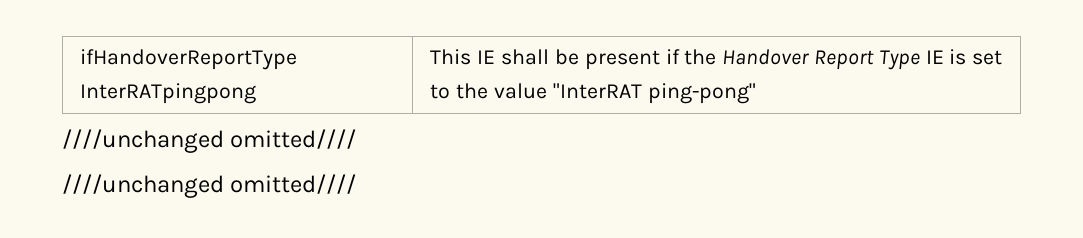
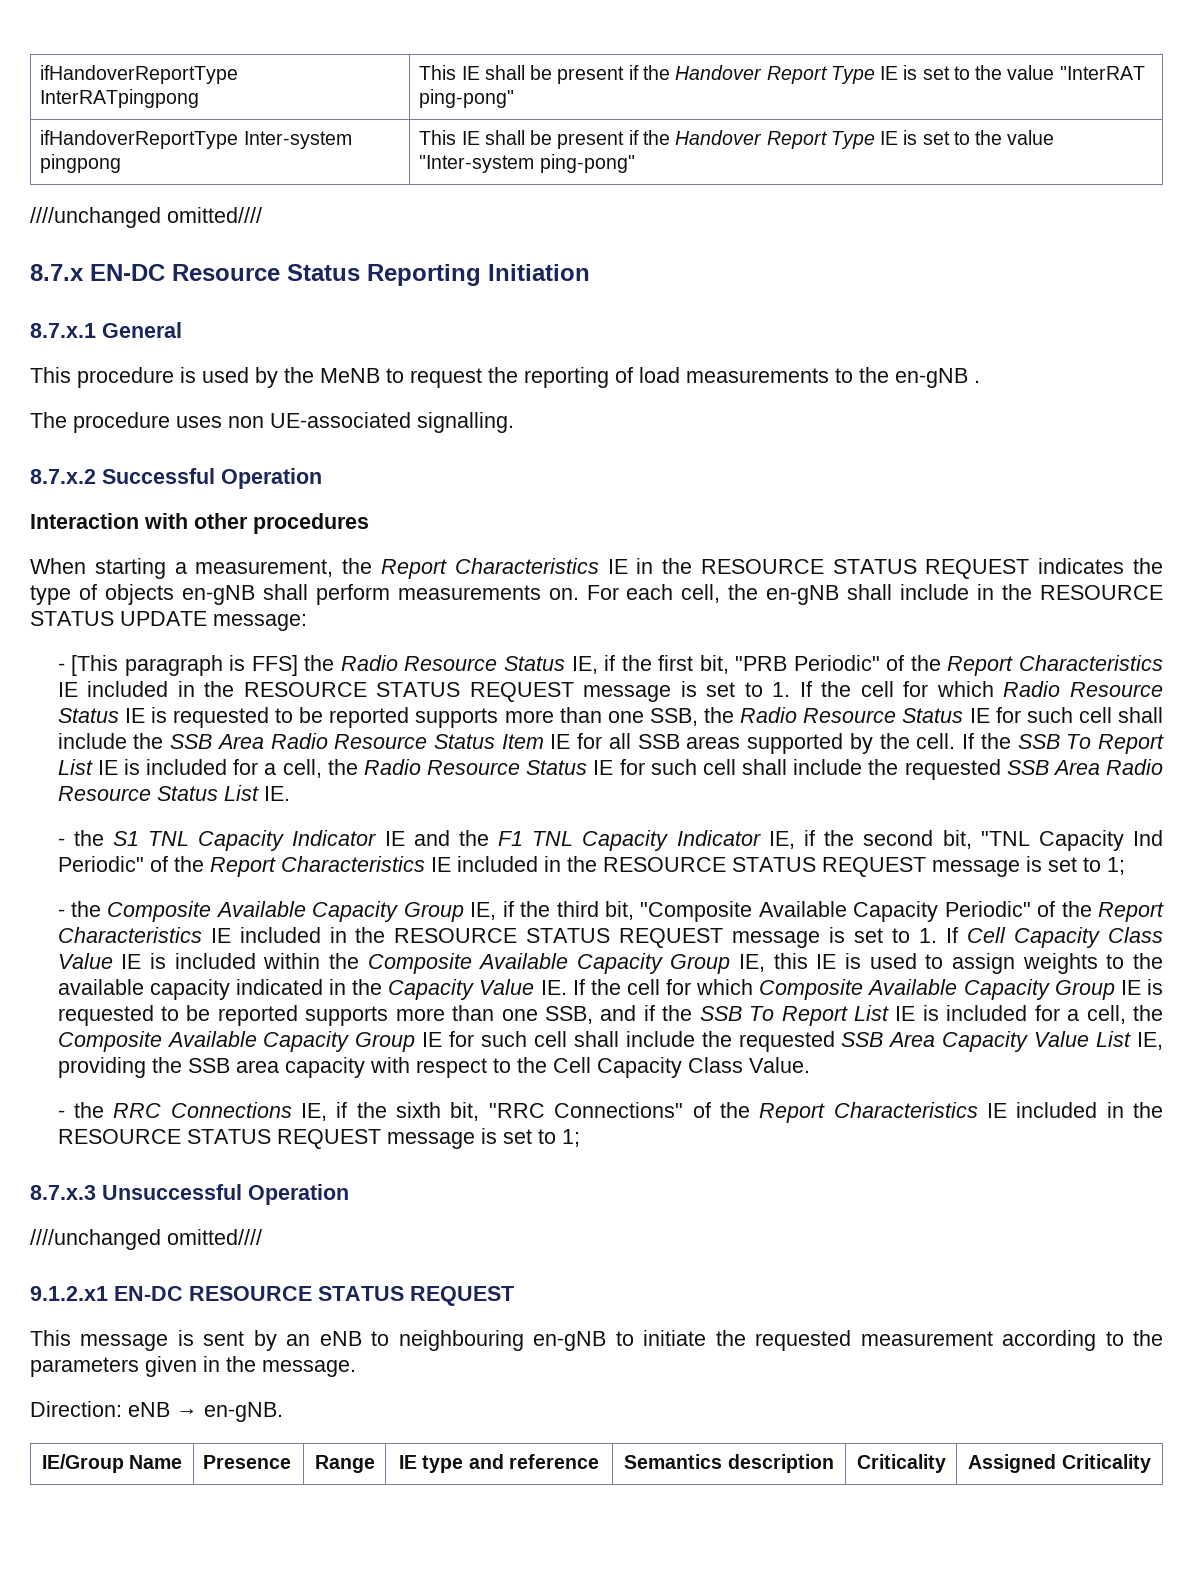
  ifHandoverReportType InterRATpingpong | This IE shall be present if the Handover Report Type IE is set to the value "InterRAT ping-pong"
+ ifHandoverReportType Inter-system pingpong | This IE shall be present if the Handover Report Type IE is set to the value "Inter-system ping-pong"
  ////unchanged omitted////
+ 8.7.x EN-DC Resource Status Reporting Initiation
+ 8.7.x.1 General
+ This procedure is used by the MeNB to request the reporting of load measurements to the en-gNB .
+ The procedure uses non UE-associated signalling.
+ 8.7.x.2 Successful Operation
+ Interaction with other procedures
+ When starting a measurement, the Report Characteristics IE in the RESOURCE STATUS REQUEST indicates the type of objects en-gNB shall perform measurements on. For each cell, the en-gNB shall include in the RESOURCE STATUS UPDATE message:
+ - [This paragraph is FFS] the Radio Resource Status IE, if the first bit, "PRB Periodic" of the Report Characteristics IE included in the RESOURCE STATUS REQUEST message is set to 1. If the cell for which Radio Resource Status IE is requested to be reported supports more than one SSB, the Radio Resource Status IE for such cell shall include the SSB Area Radio Resource Status Item IE for all SSB areas supported by the cell. If the SSB To Report List IE is included for a cell, the Radio Resource Status IE for such cell shall include the requested SSB Area Radio Resource Status List IE.
+ - the S1 TNL Capacity Indicator IE and the F1 TNL Capacity Indicator IE, if the second bit, "TNL Capacity Ind Periodic" of the Report Characteristics IE included in the RESOURCE STATUS REQUEST message is set to 1;
+ - the Composite Available Capacity Group IE, if the third bit, "Composite Available Capacity Periodic" of the Report Characteristics IE included in the RESOURCE STATUS REQUEST message is set to 1. If Cell Capacity Class Value IE is included within the Composite Available Capacity Group IE, this IE is used to assign weights to the available capacity indicated in the Capacity Value IE. If the cell for which Composite Available Capacity Group IE is requested to be reported supports more than one SSB, and if the SSB To Report List IE is included for a cell, the Composite Available Capacity Group IE for such cell shall include the requested SSB Area Capacity Value List IE, providing the SSB area capacity with respect to the Cell Capacity Class Value.
+ - the RRC Connections IE, if the sixth bit, "RRC Connections" of the Report Characteristics IE included in the RESOURCE STATUS REQUEST message is set to 1;
+ 8.7.x.3 Unsuccessful Operation
  ////unchanged omitted////
+ 9.1.2.x1 EN-DC RESOURCE STATUS REQUEST
+ This message is sent by an eNB to neighbouring en-gNB to initiate the requested measurement according to the parameters given in the message.
+ Direction: eNB → en-gNB.
+ IE/Group Name | Presence | Range | IE type and reference | Semantics description | Criticality | Assigned Criticality

